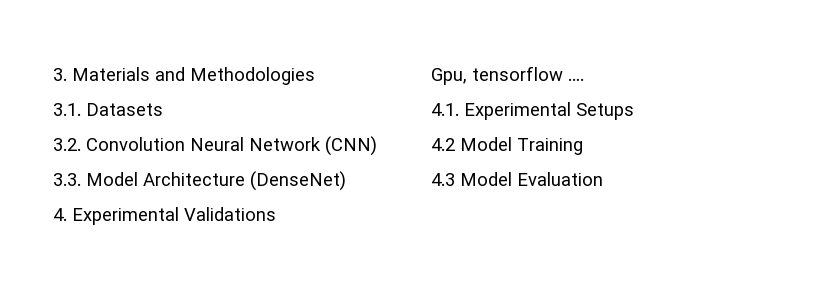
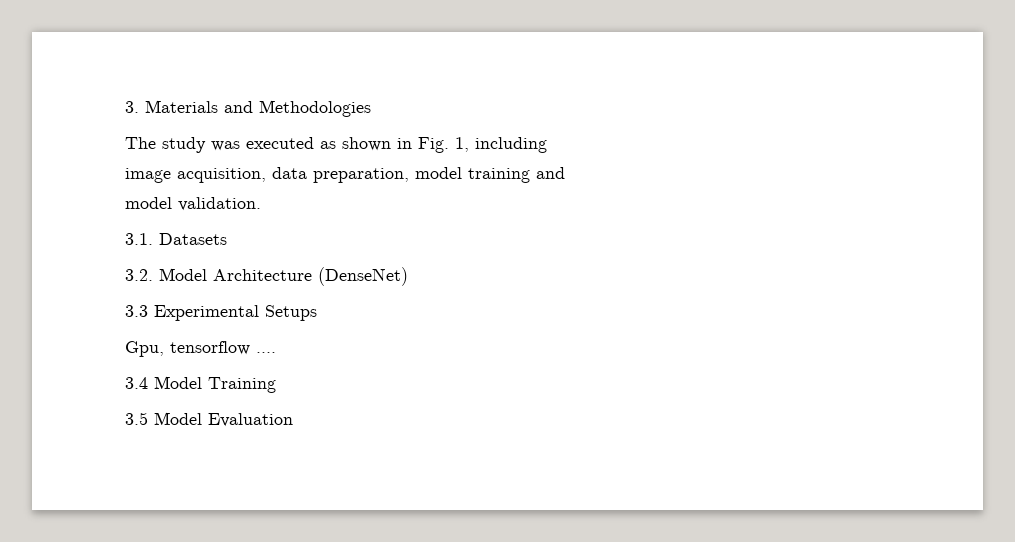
+ The study was executed as shown in Fig. 1, including
+ image acquisition, data preparation, model training and
+ model validation.
  3.1. Datasets
- 3.2. Convolution Neural Network (CNN)
- 3.3. Model Architecture (DenseNet)
+ 3.2. Model Architecture (DenseNet)
- 4. Experimental Validations
+ 3.3 Experimental Setups
- 4.1. Experimental Setups
- 4.2 Model Training
+ 3.4 Model Training
- 4.3 Model Evaluation
+ 3.5 Model Evaluation

